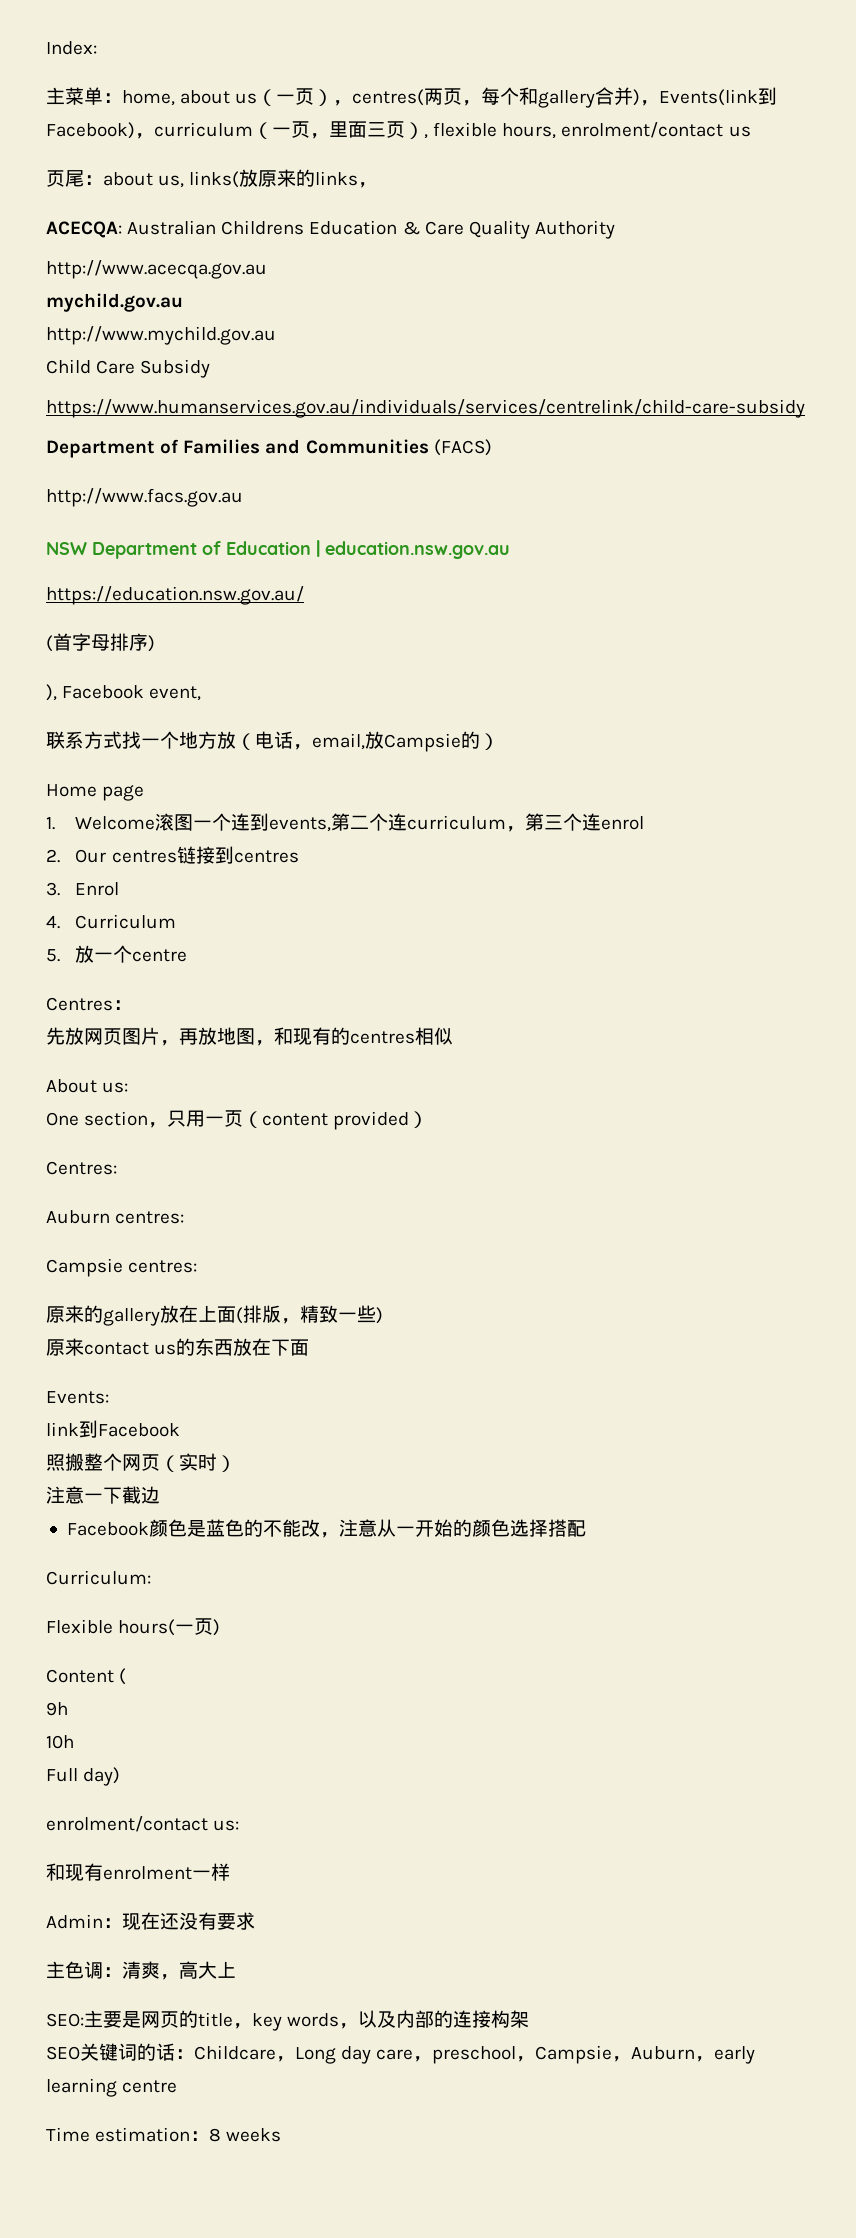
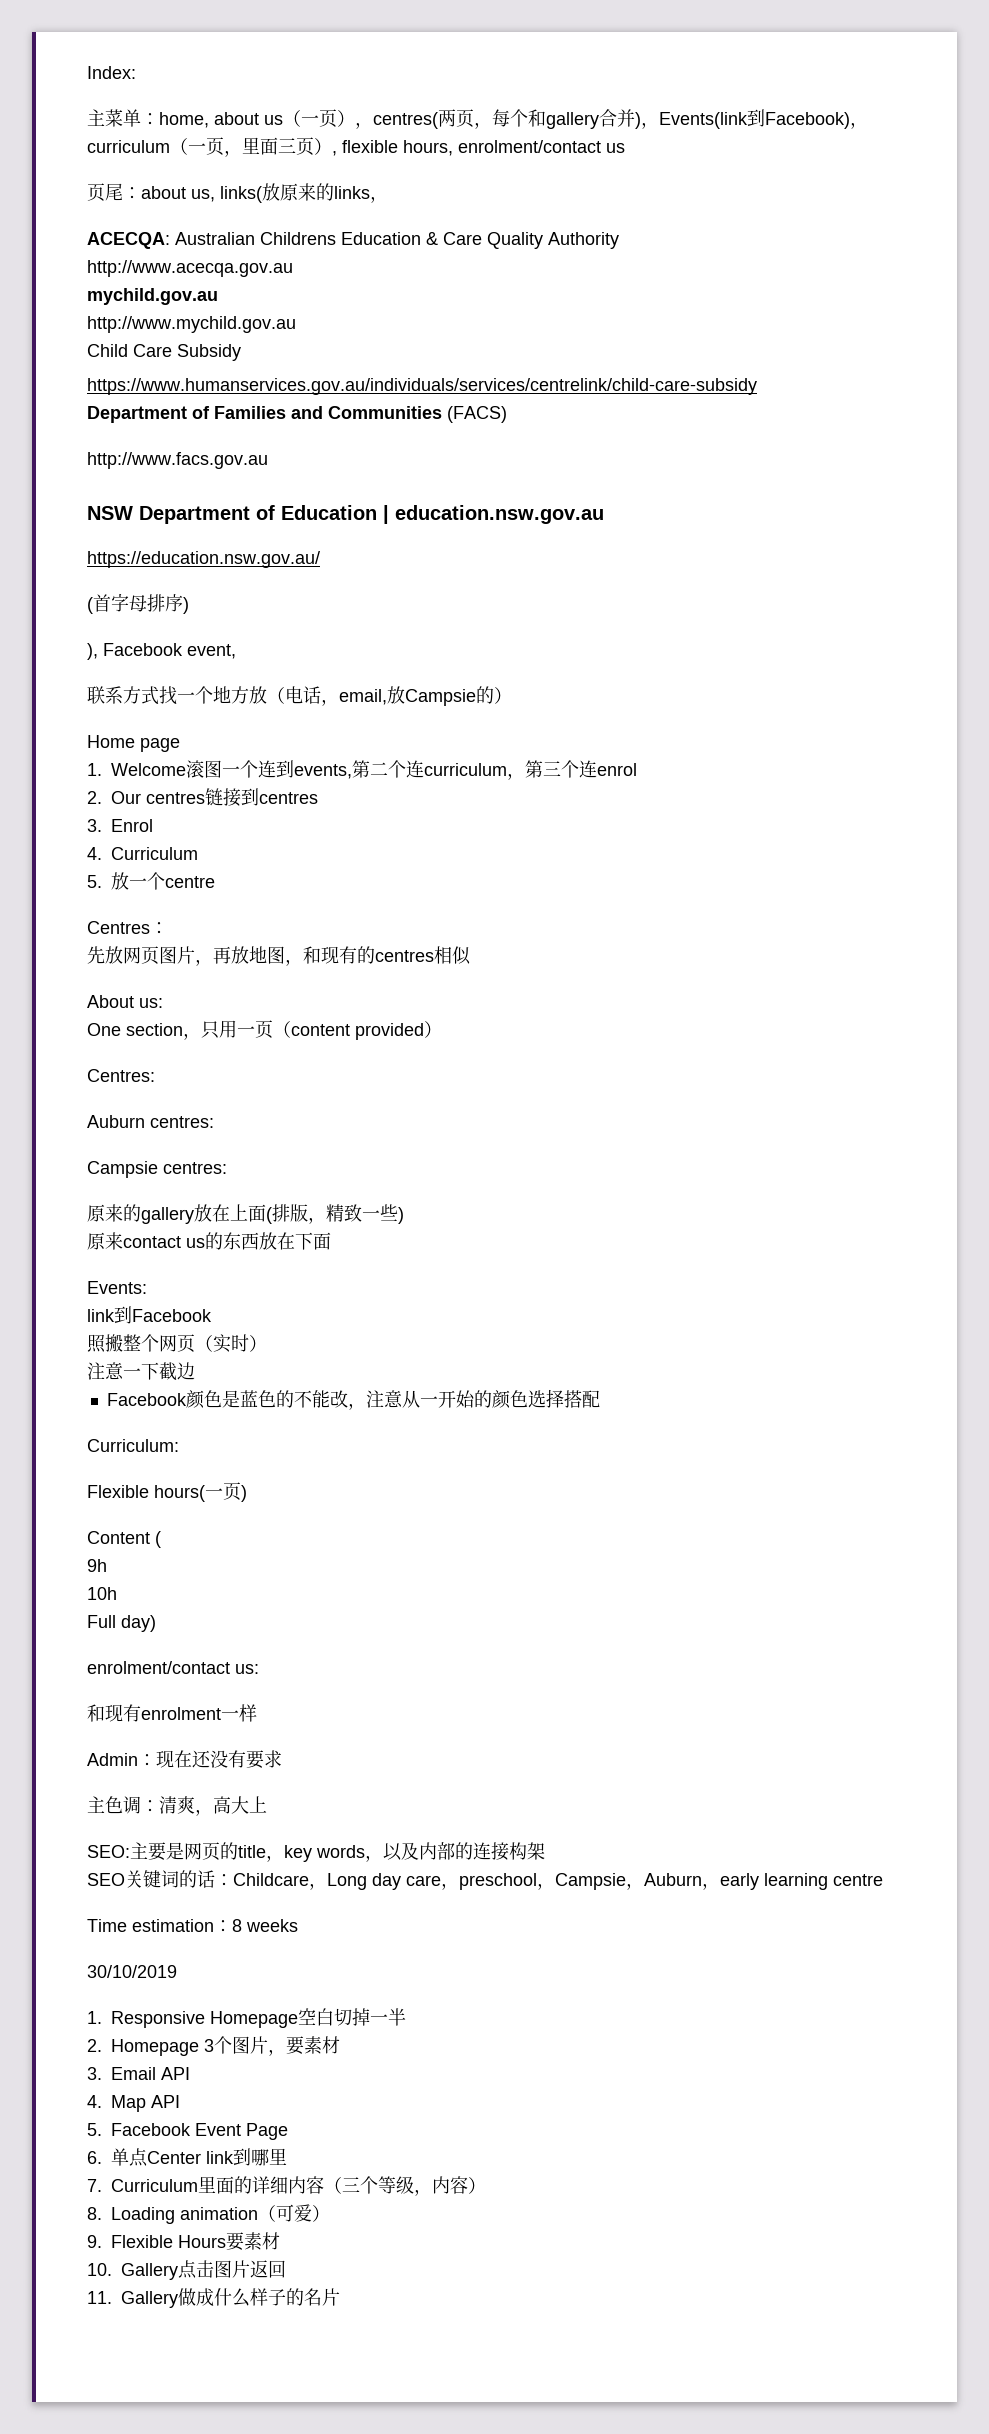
+ 30/10/2019
+ 1. Responsive Homepage空白切掉一半
+ 2. Homepage 3个图片，要素材
+ 3. Email API
+ 4. Map API
+ 5. Facebook Event Page
+ 6.单点Center link到哪里
+ 7. Curriculum里面的详细内容（三个等级，内容）
+ 8. Loading animation（可爱）
+ 9. Flexible Hours要素材
+ 10. Gallery点击图片返回
+ 11. Gallery做成什么样子的名片

